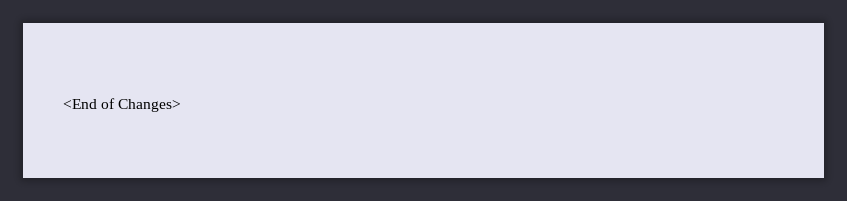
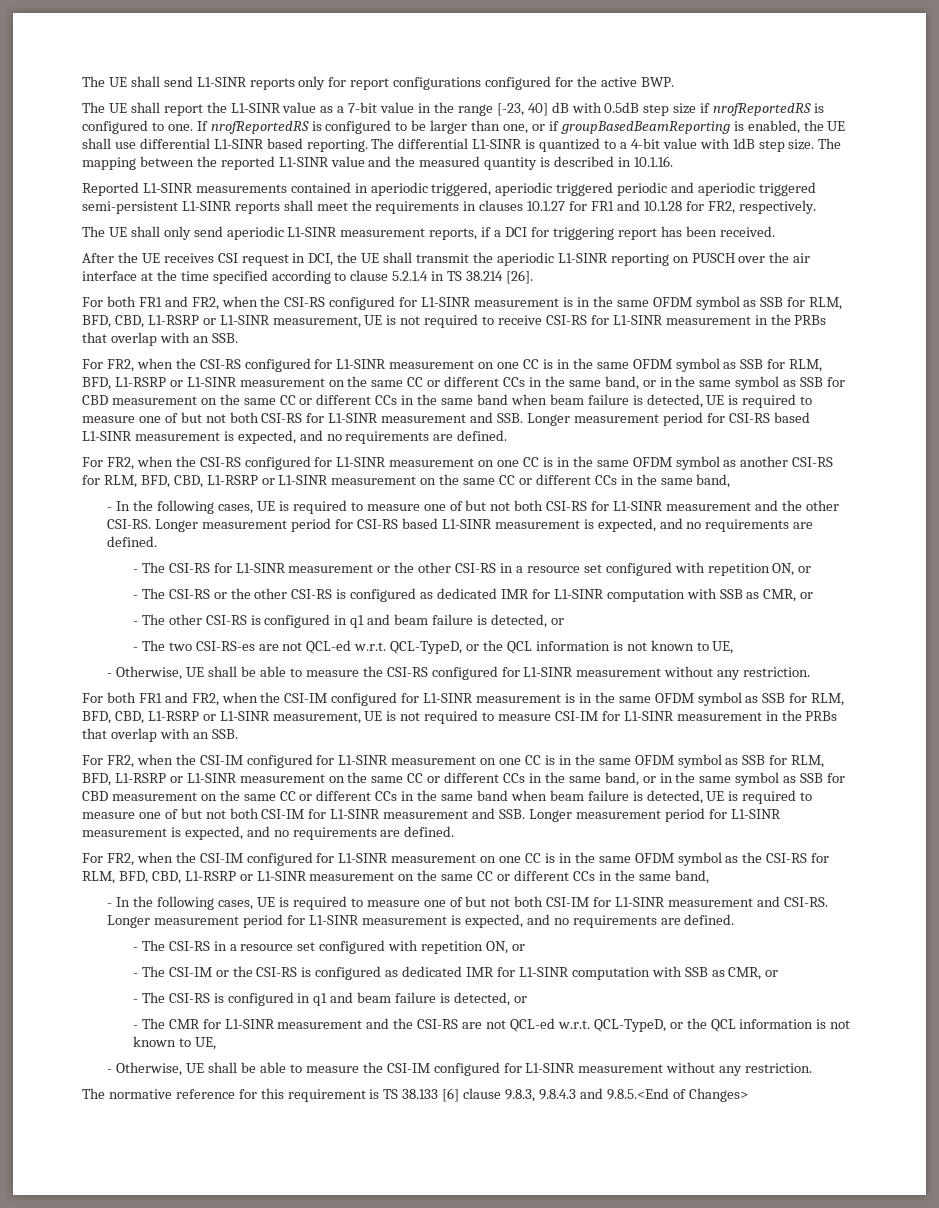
- <End of Changes>
+ The UE shall send L1-SINR reports only for report configurations configured for the active BWP.
+ The UE shall report the L1-SINR value as a 7-bit value in the range [-23, 40] dB with 0.5dB step size if nrofReportedRS is configured to one. If nrofReportedRS is configured to be larger than one, or if groupBasedBeamReporting is enabled, the UE shall use differential L1-SINR based reporting. The differential L1-SINR is quantized to a 4-bit value with 1dB step size. The mapping between the reported L1-SINR value and the measured quantity is described in 10.1.16.
+ Reported L1-SINR measurements contained in aperiodic triggered, aperiodic triggered periodic and aperiodic triggered semi-persistent L1-SINR reports shall meet the requirements in clauses 10.1.27 for FR1 and 10.1.28 for FR2, respectively.
+ The UE shall only send aperiodic L1-SINR measurement reports, if a DCI for triggering report has been received.
+ After the UE receives CSI request in DCI, the UE shall transmit the aperiodic L1-SINR reporting on PUSCH over the air interface at the time specified according to clause 5.2.1.4 in TS 38.214 [26].
+ For both FR1 and FR2, when the CSI-RS configured for L1-SINR measurement is in the same OFDM symbol as SSB for RLM, BFD, CBD, L1-RSRP or L1-SINR measurement, UE is not required to receive CSI-RS for L1-SINR measurement in the PRBs that overlap with an SSB.
+ For FR2, when the CSI-RS configured for L1-SINR measurement on one CC is in the same OFDM symbol as SSB for RLM, BFD, L1-RSRP or L1-SINR measurement on the same CC or different CCs in the same band, or in the same symbol as SSB for CBD measurement on the same CC or different CCs in the same band when beam failure is detected, UE is required to measure one of but not both CSI-RS for L1-SINR measurement and SSB. Longer measurement period for CSI-RS based L1-SINR measurement is expected, and no requirements are defined.
+ For FR2, when the CSI-RS configured for L1-SINR measurement on one CC is in the same OFDM symbol as another CSI-RS for RLM, BFD, CBD, L1-RSRP or L1-SINR measurement on the same CC or different CCs in the same band,
+ - In the following cases, UE is required to measure one of but not both CSI-RS for L1-SINR measurement and the other CSI-RS. Longer measurement period for CSI-RS based L1-SINR measurement is expected, and no requirements are defined.
+ - The CSI-RS for L1-SINR measurement or the other CSI-RS in a resource set configured with repetition ON, or
+ - The CSI-RS or the other CSI-RS is configured as dedicated IMR for L1-SINR computation with SSB as CMR, or
+ - The other CSI-RS is configured in q1 and beam failure is detected, or
+ - The two CSI-RS-es are not QCL-ed w.r.t. QCL-TypeD, or the QCL information is not known to UE,
+ - Otherwise, UE shall be able to measure the CSI-RS configured for L1-SINR measurement without any restriction.
+ For both FR1 and FR2, when the CSI-IM configured for L1-SINR measurement is in the same OFDM symbol as SSB for RLM, BFD, CBD, L1-RSRP or L1-SINR measurement, UE is not required to measure CSI-IM for L1-SINR measurement in the PRBs that overlap with an SSB.
+ For FR2, when the CSI-IM configured for L1-SINR measurement on one CC is in the same OFDM symbol as SSB for RLM, BFD, L1-RSRP or L1-SINR measurement on the same CC or different CCs in the same band, or in the same symbol as SSB for CBD measurement on the same CC or different CCs in the same band when beam failure is detected, UE is required to measure one of but not both CSI-IM for L1-SINR measurement and SSB. Longer measurement period for L1-SINR measurement is expected, and no requirements are defined.
+ For FR2, when the CSI-IM configured for L1-SINR measurement on one CC is in the same OFDM symbol as the CSI-RS for RLM, BFD, CBD, L1-RSRP or L1-SINR measurement on the same CC or different CCs in the same band,
+ - In the following cases, UE is required to measure one of but not both CSI-IM for L1-SINR measurement and CSI-RS. Longer measurement period for L1-SINR measurement is expected, and no requirements are defined.
+ - The CSI-RS in a resource set configured with repetition ON, or
+ - The CSI-IM or the CSI-RS is configured as dedicated IMR for L1-SINR computation with SSB as CMR, or
+ - The CSI-RS is configured in q1 and beam failure is detected, or
+ - The CMR for L1-SINR measurement and the CSI-RS are not QCL-ed w.r.t. QCL-TypeD, or the QCL information is not known to UE,
+ - Otherwise, UE shall be able to measure the CSI-IM configured for L1-SINR measurement without any restriction.
+ The normative reference for this requirement is TS 38.133 [6] clause 9.8.3, 9.8.4.3 and 9.8.5.<End of Changes>

